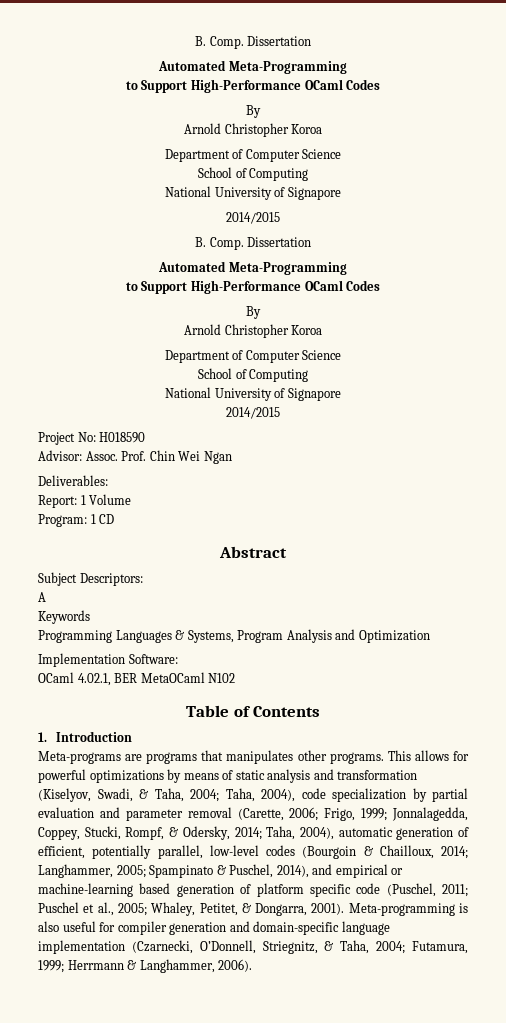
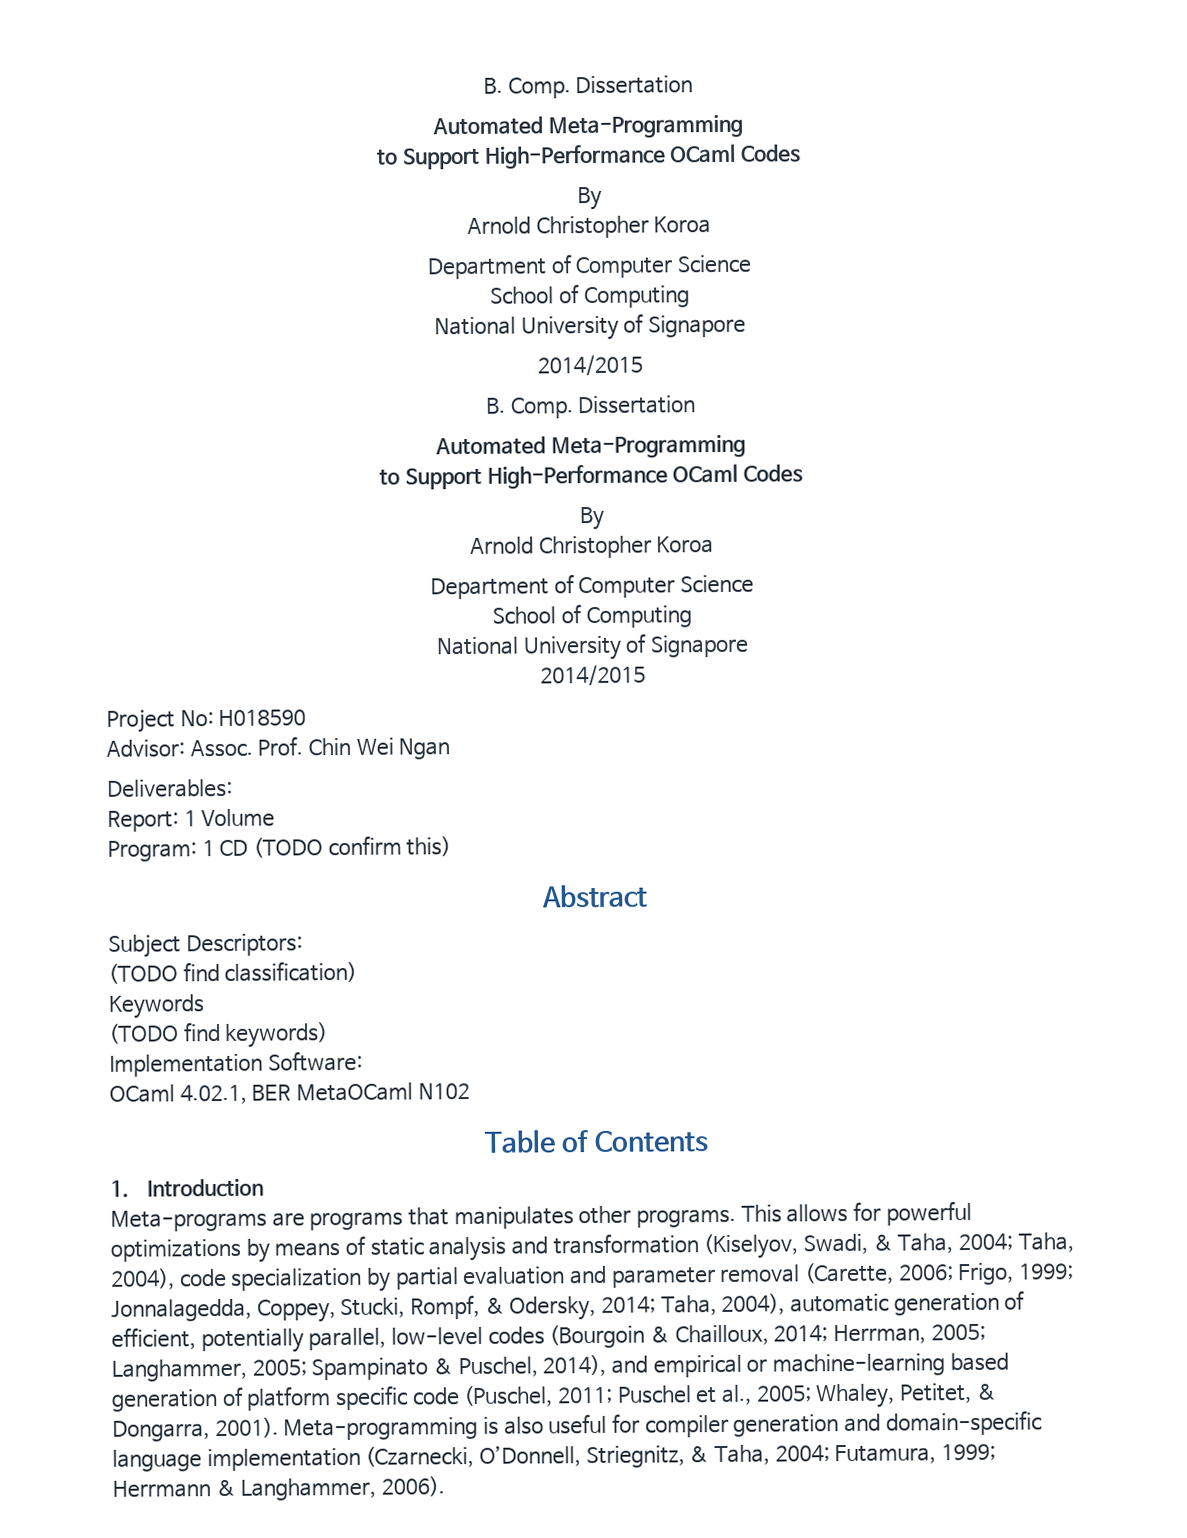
- Program: 1 CD
+ Program: 1 CD (TODO confirm this)
- A
+ (TODO find classification)
  Keywords
- Programming Languages & Systems, Program Analysis and Optimization
+ (TODO find keywords)
+ Herrman, 2005;

